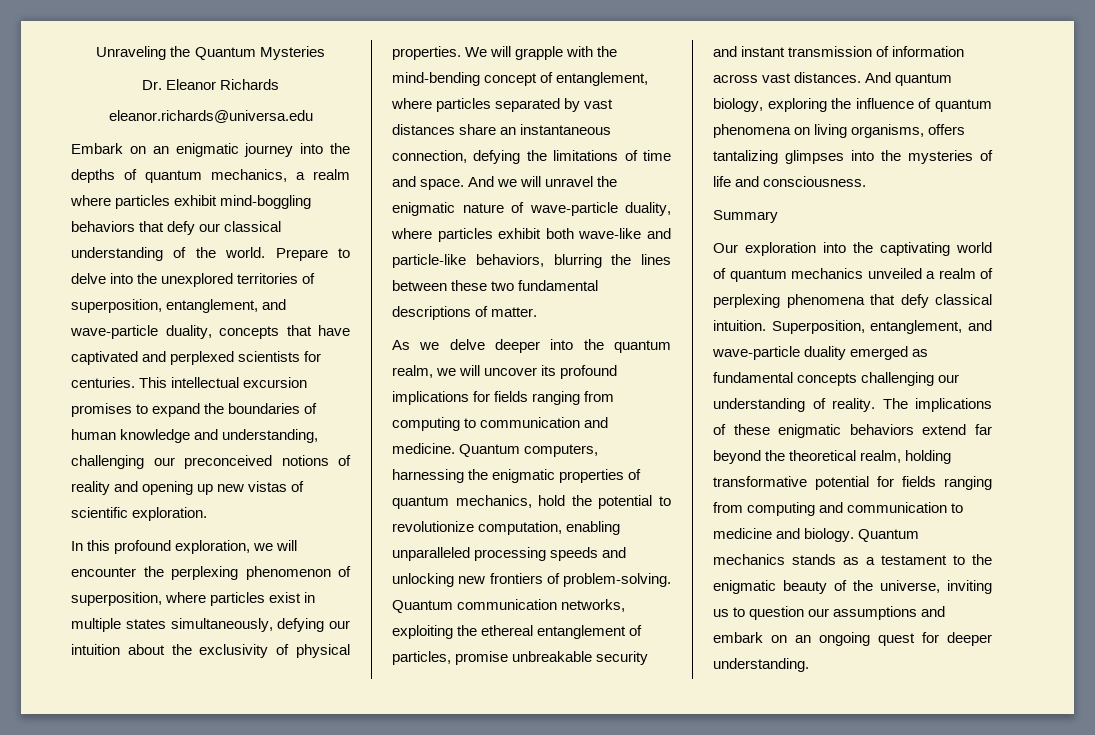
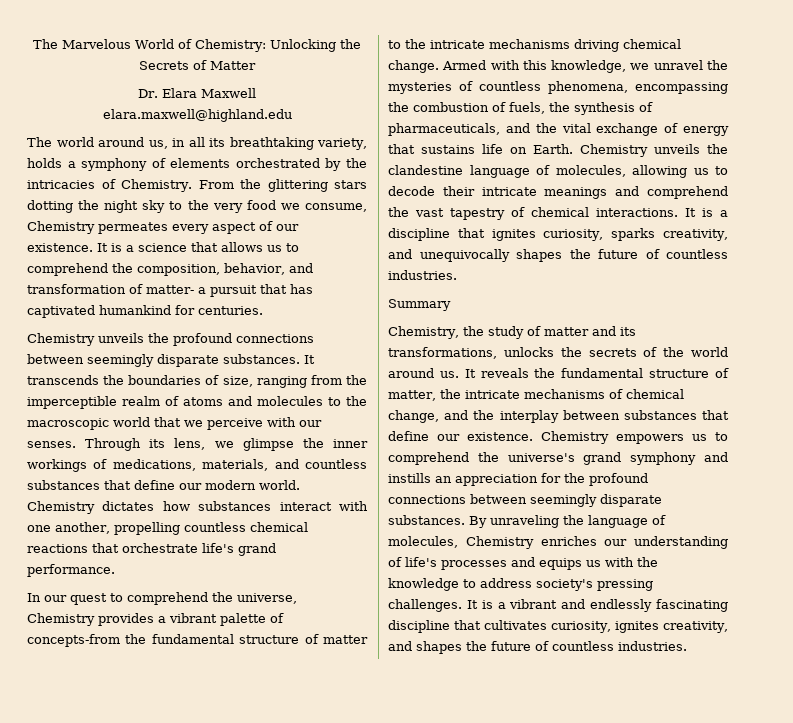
- Unraveling the Quantum Mysteries
- Dr. Eleanor Richards
- eleanor.richards@universa.edu
- Embark on an enigmatic journey into the depths of quantum mechanics, a realm where particles exhibit mind-boggling behaviors that defy our classical understanding of the world. Prepare to delve into the unexplored territories of superposition, entanglement, and wave-particle duality, concepts that have captivated and perplexed scientists for centuries. This intellectual excursion promises to expand the boundaries of human knowledge and understanding, challenging our preconceived notions of reality and opening up new vistas of scientific exploration.
- In this profound exploration, we will encounter the perplexing phenomenon of superposition, where particles exist in multiple states simultaneously, defying our intuition about the exclusivity of physical properties. We will grapple with the mind-bending concept of entanglement, where particles separated by vast distances share an instantaneous connection, defying the limitations of time and space. And we will unravel the enigmatic nature of wave-particle duality, where particles exhibit both wave-like and particle-like behaviors, blurring the lines between these two fundamental descriptions of matter.
- As we delve deeper into the quantum realm, we will uncover its profound implications for fields ranging from computing to communication and medicine. Quantum computers, harnessing the enigmatic properties of quantum mechanics, hold the potential to revolutionize computation, enabling unparalleled processing speeds and unlocking new frontiers of problem-solving. Quantum communication networks, exploiting the ethereal entanglement of particles, promise unbreakable security and instant transmission of information across vast distances. And quantum biology, exploring the influence of quantum phenomena on living organisms, offers tantalizing glimpses into the mysteries of life and consciousness.
+ The Marvelous World of Chemistry: Unlocking the Secrets of Matter
+ Dr. Elara Maxwell
+ elara.maxwell@highland.edu
+ The world around us, in all its breathtaking variety, holds a symphony of elements orchestrated by the intricacies of Chemistry. From the glittering stars dotting the night sky to the very food we consume, Chemistry permeates every aspect of our existence. It is a science that allows us to comprehend the composition, behavior, and transformation of matter- a pursuit that has captivated humankind for centuries.
+ Chemistry unveils the profound connections between seemingly disparate substances. It transcends the boundaries of size, ranging from the imperceptible realm of atoms and molecules to the macroscopic world that we perceive with our senses. Through its lens, we glimpse the inner workings of medications, materials, and countless substances that define our modern world. Chemistry dictates how substances interact with one another, propelling countless chemical reactions that orchestrate life's grand performance.
+ In our quest to comprehend the universe, Chemistry provides a vibrant palette of concepts-from the fundamental structure of matter to the intricate mechanisms driving chemical change. Armed with this knowledge, we unravel the mysteries of countless phenomena, encompassing the combustion of fuels, the synthesis of pharmaceuticals, and the vital exchange of energy that sustains life on Earth. Chemistry unveils the clandestine language of molecules, allowing us to decode their intricate meanings and comprehend the vast tapestry of chemical interactions. It is a discipline that ignites curiosity, sparks creativity, and unequivocally shapes the future of countless industries.
  Summary
- Our exploration into the captivating world of quantum mechanics unveiled a realm of perplexing phenomena that defy classical intuition. Superposition, entanglement, and wave-particle duality emerged as fundamental concepts challenging our understanding of reality. The implications of these enigmatic behaviors extend far beyond the theoretical realm, holding transformative potential for fields ranging from computing and communication to medicine and biology. Quantum mechanics stands as a testament to the enigmatic beauty of the universe, inviting us to question our assumptions and embark on an ongoing quest for deeper understanding.
+ Chemistry, the study of matter and its transformations, unlocks the secrets of the world around us. It reveals the fundamental structure of matter, the intricate mechanisms of chemical change, and the interplay between substances that define our existence. Chemistry empowers us to comprehend the universe's grand symphony and instills an appreciation for the profound connections between seemingly disparate substances. By unraveling the language of molecules, Chemistry enriches our understanding of life's processes and equips us with the knowledge to address society's pressing challenges. It is a vibrant and endlessly fascinating discipline that cultivates curiosity, ignites creativity, and shapes the future of countless industries.

